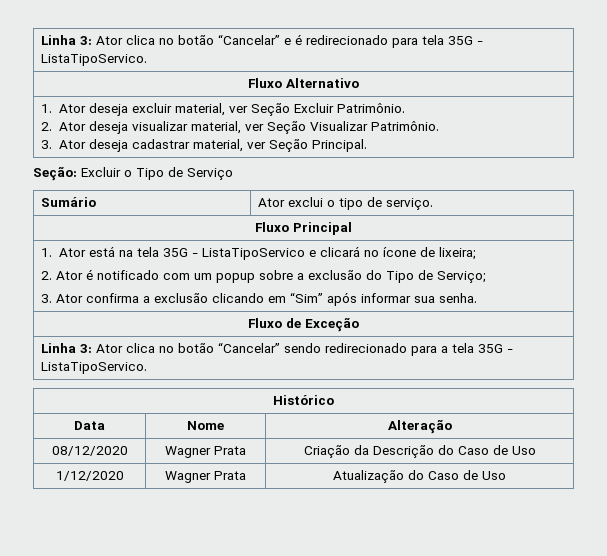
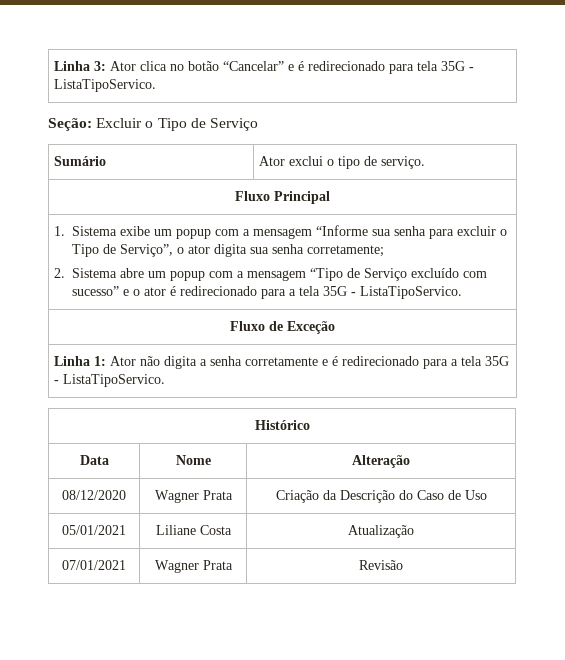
- Fluxo Alternativo
- 1. Ator deseja excluir material, ver Seção Excluir Patrimônio.
- 2. Ator deseja visualizar material, ver Seção Visualizar Patrimônio.
- 3. Ator deseja cadastrar material, ver Seção Principal.
- 1. Ator está na tela 35G - ListaTipoServico e clicará no ícone de lixeira;
- 2. Ator é notificado com um popup sobre a exclusão do Tipo de Serviço;
- 3. Ator confirma a exclusão clicando em “Sim” após informar sua senha.
+ 1. Sistema exibe um popup com a mensagem “Informe sua senha para excluir o Tipo de Serviço”, o ator digita sua senha corretamente;
+ 2. Sistema abre um popup com a mensagem “Tipo de Serviço excluído com sucesso” e o ator é redirecionado para a tela 35G - ListaTipoServico.
  Fluxo de Exceção
- Linha 3: Ator clica no botão “Cancelar” sendo redirecionado para a tela 35G - ListaTipoServico.
+ Linha 1: Ator não digita a senha corretamente e é redirecionado para a tela 35G - ListaTipoServico.
- 1/12/2020 | Wagner Prata | Atualização do Caso de Uso
+ 05/01/2021 | Liliane Costa | Atualização
+ 07/01/2021 | Wagner Prata | Revisão

